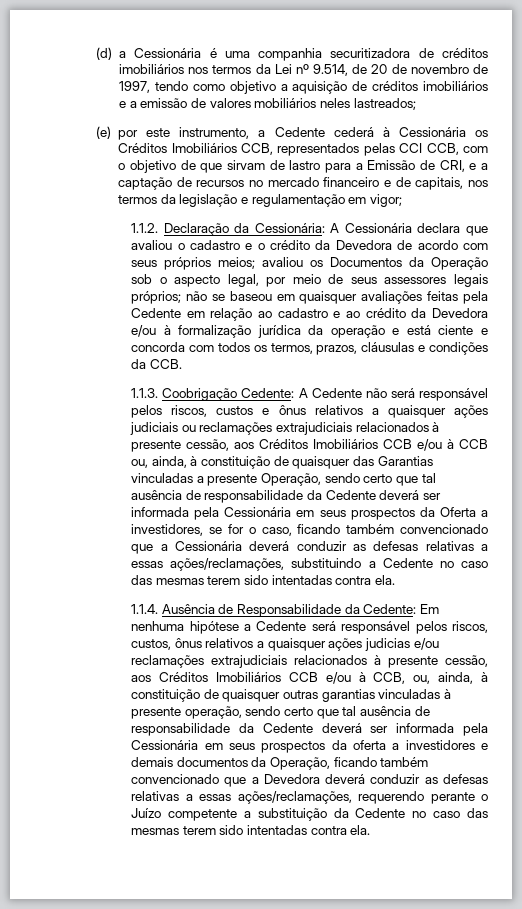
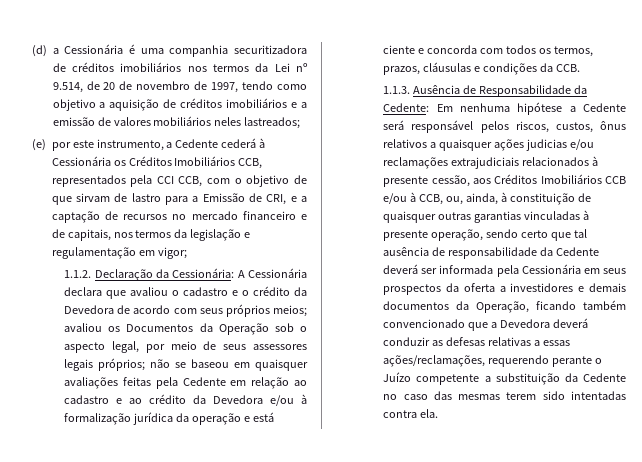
- (e) por este instrumento, a Cedente cederá à Cessionária os Créditos Imobiliários CCB, representados pelas CCI CCB, com o objetivo de que sirvam de lastro para a Emissão de CRI, e a captação de recursos no mercado financeiro e de capitais, nos termos da legislação e regulamentação em vigor;
+ (e) por este instrumento, a Cedente cederá à Cessionária os Créditos Imobiliários CCB, representados pela CCI CCB, com o objetivo de que sirvam de lastro para a Emissão de CRI, e a captação de recursos no mercado financeiro e de capitais, nos termos da legislação e regulamentação em vigor;
- 1.1.3. Coobrigação Cedente: A Cedente não será responsável pelos riscos, custos e ônus relativos a quaisquer ações judiciais ou reclamações extrajudiciais relacionados à presente cessão, aos Créditos Imobiliários CCB e/ou à CCB ou, ainda, à constituição de quaisquer das Garantias vinculadas a presente Operação, sendo certo que tal ausência de responsabilidade da Cedente deverá ser informada pela Cessionária em seus prospectos da Oferta a investidores, se for o caso, ficando também convencionado que a Cessionária deverá conduzir as defesas relativas a essas ações/reclamações, substituindo a Cedente no caso das mesmas terem sido intentadas contra ela.
- 1.1.4. Ausência de Responsabilidade da Cedente:
+ 1.1.3. Ausência de Responsabilidade da Cedente:

